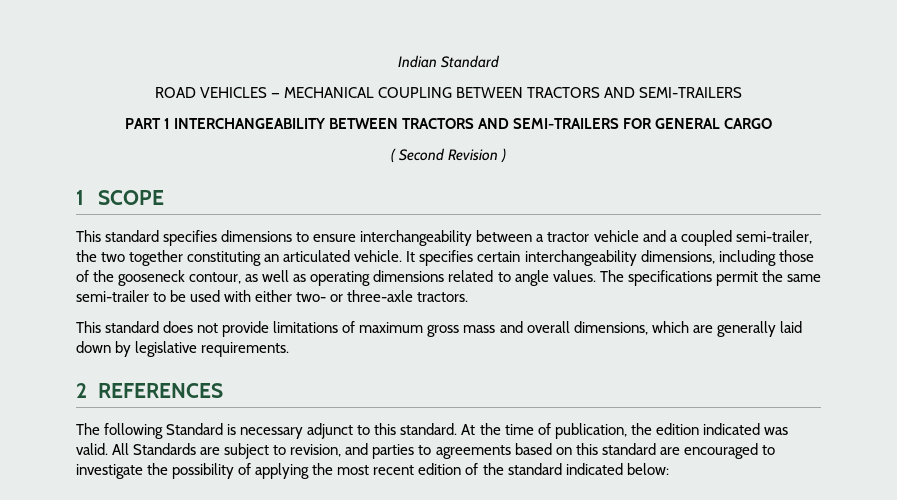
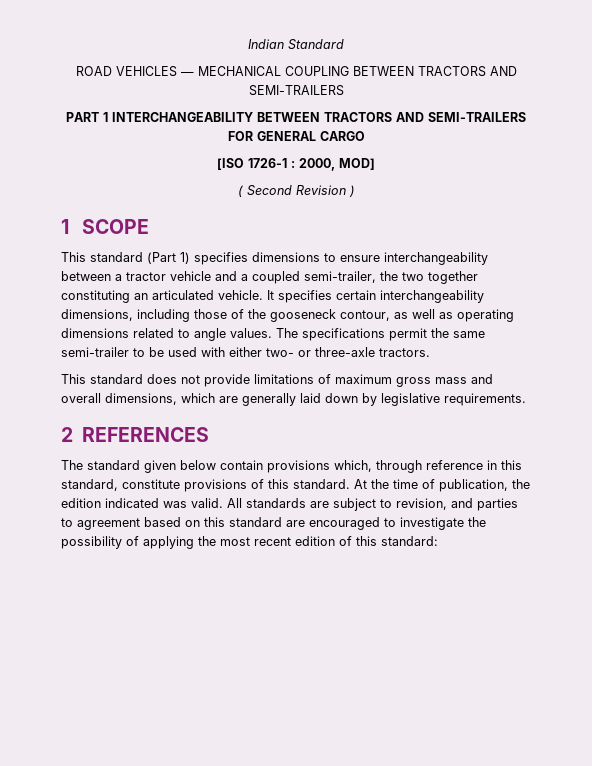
+ [ISO 1726-1 : 2000, MOD]
- This standard specifies dimensions to ensure interchangeability between a tractor vehicle and a coupled semi-trailer, the two together constituting an articulated vehicle.
+ This standard (Part 1) specifies dimensions to ensure interchangeability between a tractor vehicle and a coupled semi-trailer, the two together constituting an articulated vehicle.
- The following Standard is necessary adjunct to this standard.
+ The standard given below contain provisions which, through reference in this standard, constitute provisions of this standard.
- All Standards are subject to revision, and parties to agreements based on this standard are encouraged to investigate the possibility of applying the most recent edition of the standard indicated below:
+ All standards are subject to revision, and parties to agreement based on this standard are encouraged to investigate the possibility of applying the most recent edition of this standard:

